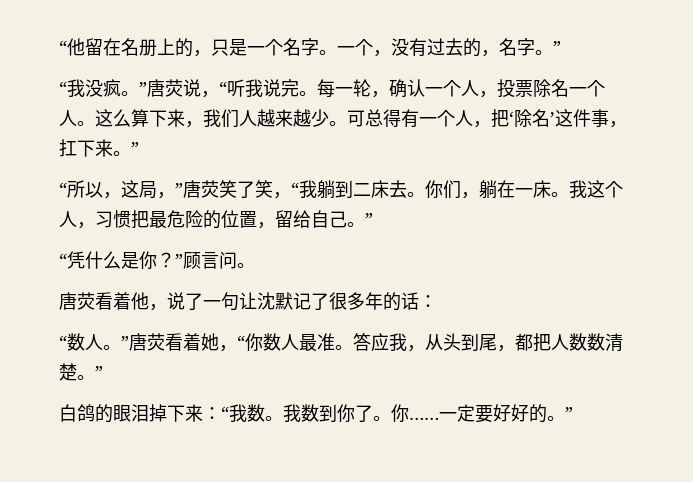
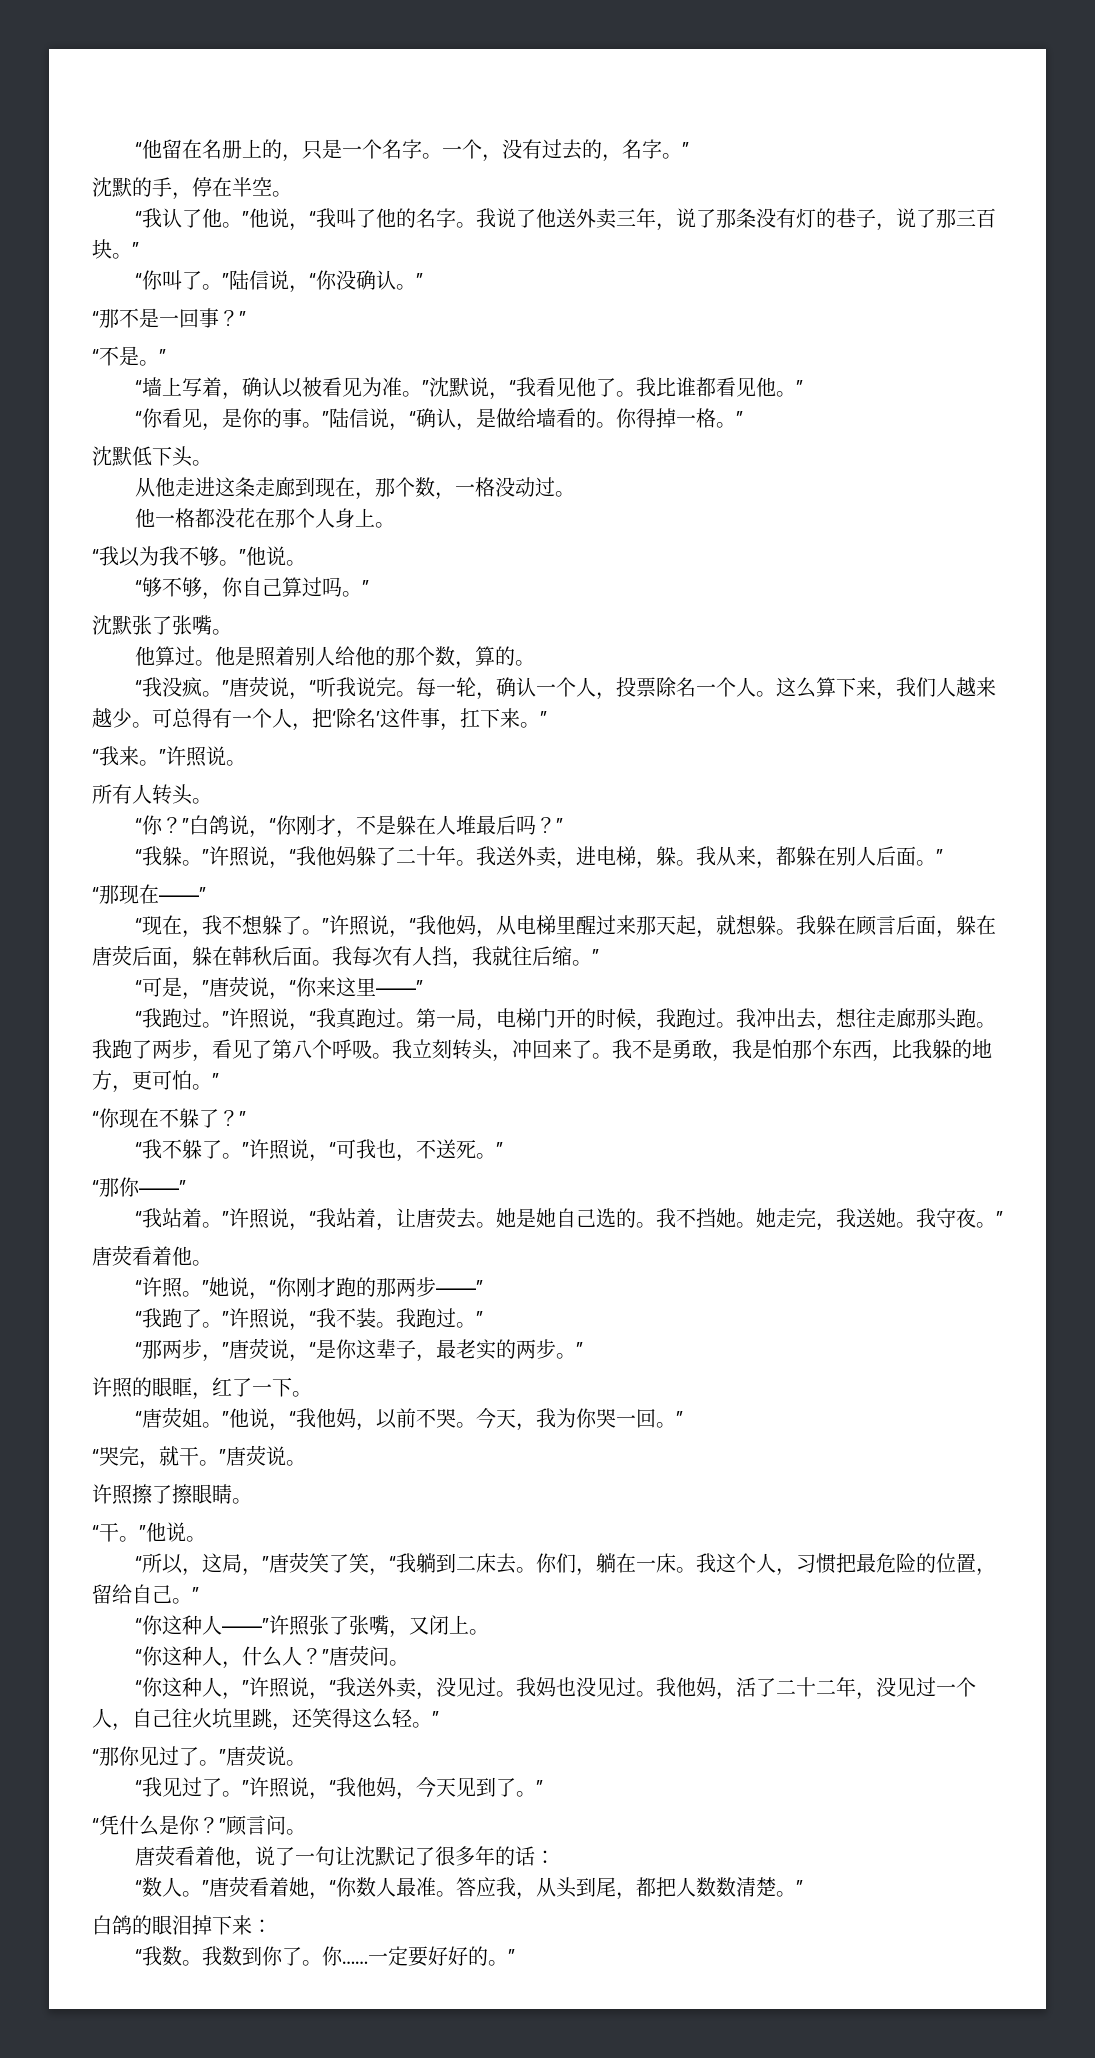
+ 沈默的手，停在半空。
+ “我认了他。”他说，“我叫了他的名字。我说了他送外卖三年，说了那条没有灯的巷子，说了那三百块。”
+ “你叫了。”陆信说，“你没确认。”
+ “那不是一回事？”
+ “不是。”
+ “墙上写着，确认以被看见为准。”沈默说，“我看见他了。我比谁都看见他。”
+ “你看见，是你的事。”陆信说，“确认，是做给墙看的。你得掉一格。”
+ 沈默低下头。
+ 从他走进这条走廊到现在，那个数，一格没动过。
+ 他一格都没花在那个人身上。
+ “我以为我不够。”他说。
+ “够不够，你自己算过吗。”
+ 沈默张了张嘴。
+ 他算过。他是照着别人给他的那个数，算的。
+ “我来。”许照说。
+ 所有人转头。
+ “你？”白鸽说，“你刚才，不是躲在人堆最后吗？”
+ “我躲。”许照说，“我他妈躲了二十年。我送外卖，进电梯，躲。我从来，都躲在别人后面。”
+ “那现在——”
+ “现在，我不想躲了。”许照说，“我他妈，从电梯里醒过来那天起，就想躲。我躲在顾言后面，躲在唐荧后面，躲在韩秋后面。我每次有人挡，我就往后缩。”
+ “可是，”唐荧说，“你来这里——”
+ “我跑过。”许照说，“我真跑过。第一局，电梯门开的时候，我跑过。我冲出去，想往走廊那头跑。我跑了两步，看见了第八个呼吸。我立刻转头，冲回来了。我不是勇敢，我是怕那个东西，比我躲的地方，更可怕。”
+ “你现在不躲了？”
+ “我不躲了。”许照说，“可我也，不送死。”
+ “那你——”
+ “我站着。”许照说，“我站着，让唐荧去。她是她自己选的。我不挡她。她走完，我送她。我守夜。”
+ 唐荧看着他。
+ “许照。”她说，“你刚才跑的那两步——”
+ “我跑了。”许照说，“我不装。我跑过。”
+ “那两步，”唐荧说，“是你这辈子，最老实的两步。”
+ 许照的眼眶，红了一下。
+ “唐荧姐。”他说，“我他妈，以前不哭。今天，我为你哭一回。”
+ “哭完，就干。”唐荧说。
+ 许照擦了擦眼睛。
+ “干。”他说。
+ “你这种人——”许照张了张嘴，又闭上。
+ “你这种人，什么人？”唐荧问。
+ “你这种人，”许照说，“我送外卖，没见过。我妈也没见过。我他妈，活了二十二年，没见过一个人，自己往火坑里跳，还笑得这么轻。”
+ “那你见过了。”唐荧说。
+ “我见过了。”许照说，“我他妈，今天见到了。”
- 白鸽的眼泪掉下来：“我数。
+ 白鸽的眼泪掉下来：
+ “我数。

